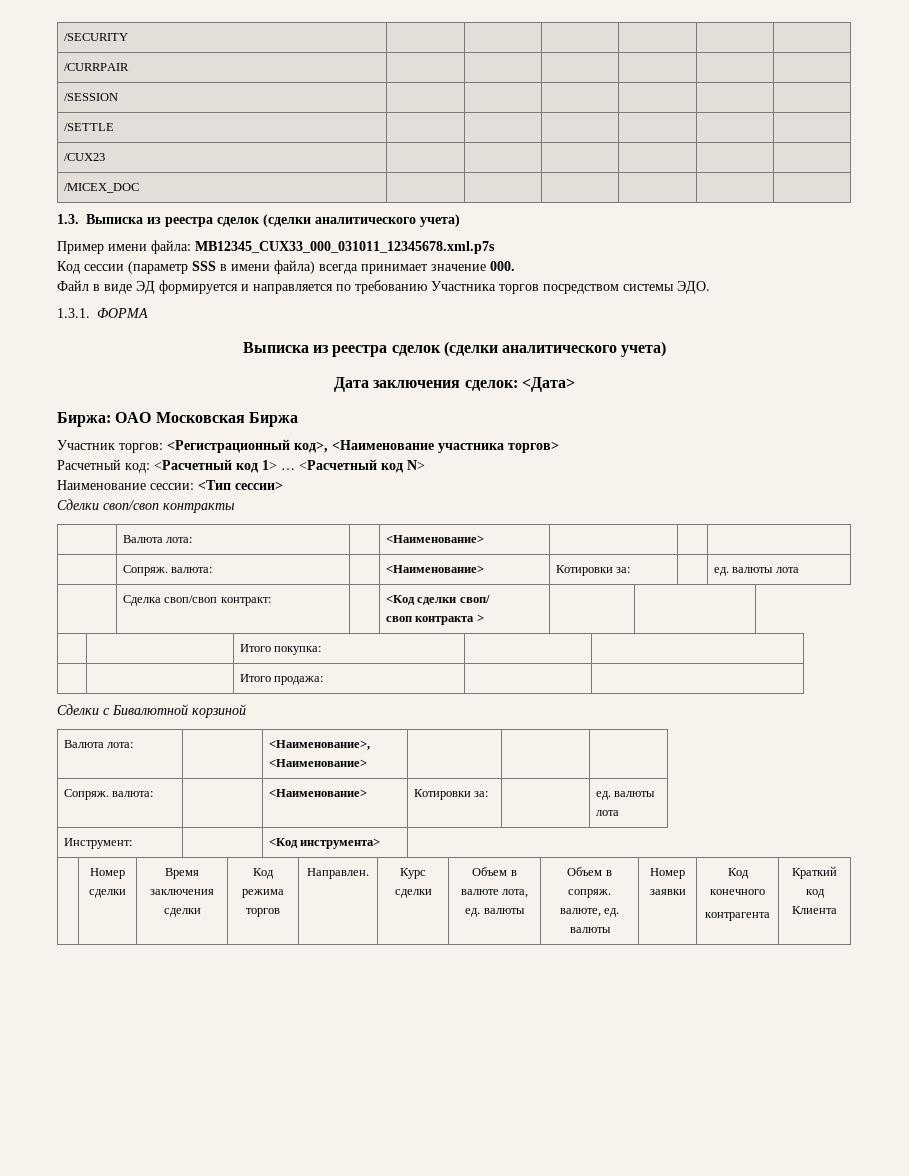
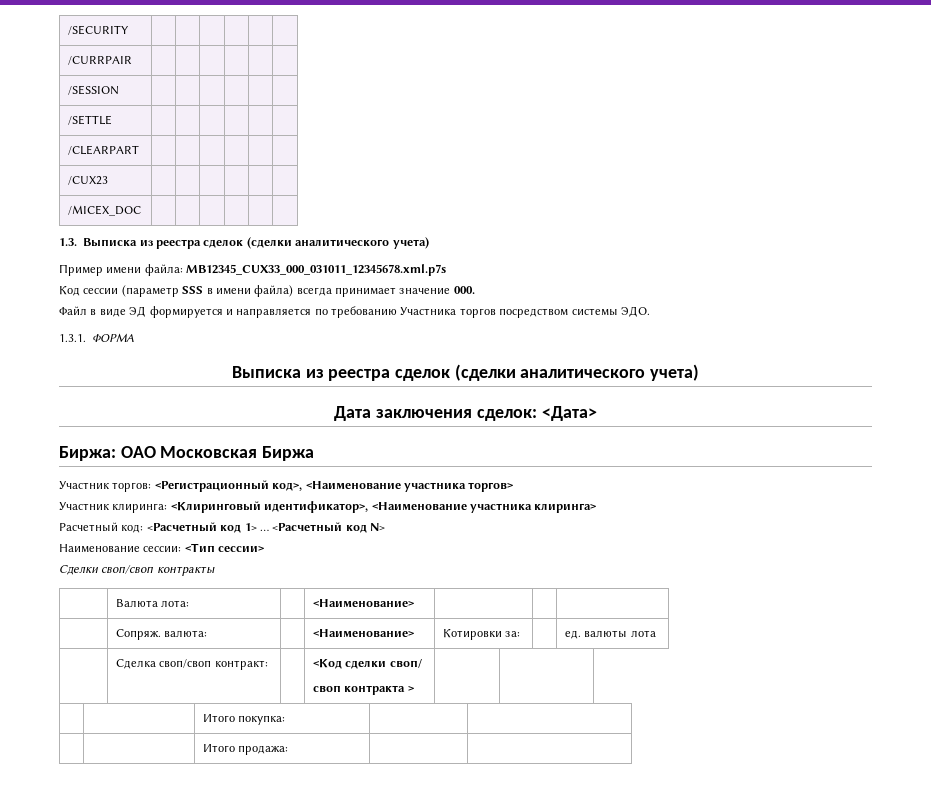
+ /CLEARPART | | | | | |
+ Участник клиринга: <Клиринговый идентификатор>, <Наименование участника клиринга>
- Сделки с Бивалютной корзиной
- Валюта лота: | | <Наименование>, <Наименование> | | |
- Сопряж. валюта: | | <Наименование> | Котировки за: | | ед. валюты лота
- Инструмент: | | <Код инструмента>
- | Номер сделки | Время заключения сделки | Код режима торгов | Направлен. | Курс сделки | Объем в валюте лота, ед. валюты | Объем в сопряж. валюте, ед. валюты | Номер заявки | Код конечного
- контрагента | Краткий код Клиента

